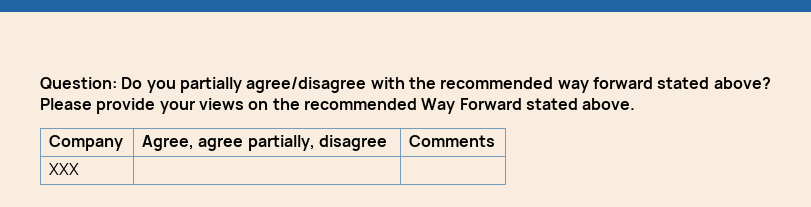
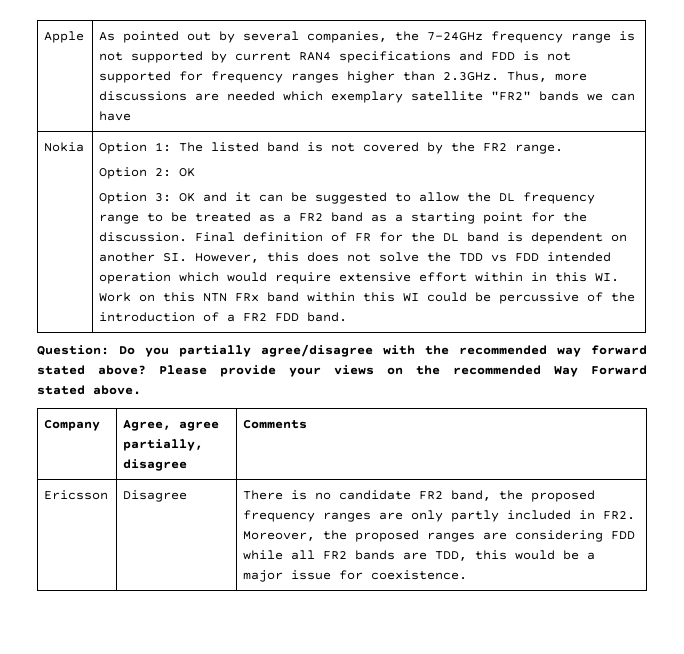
+ Apple | As pointed out by several companies, the 7-24GHz frequency range is not supported by current RAN4 specifications and FDD is not supported for frequency ranges higher than 2.3GHz. Thus, more discussions are needed which exemplary satellite "FR2" bands we can have
+ Nokia | Option 1: The listed band is not covered by the FR2 range.
+ Option 2: OK
+ Option 3: OK and it can be suggested to allow the DL frequency range to be treated as a FR2 band as a starting point for the discussion. Final definition of FR for the DL band is dependent on another SI. However, this does not solve the TDD vs FDD intended operation which would require extensive effort within in this WI. Work on this NTN FRx band within this WI could be percussive of the introduction of a FR2 FDD band.
- XXX | |
+ Ericsson | Disagree | There is no candidate FR2 band, the proposed frequency ranges are only partly included in FR2. Moreover, the proposed ranges are considering FDD while all FR2 bands are TDD, this would be a major issue for coexistence.

